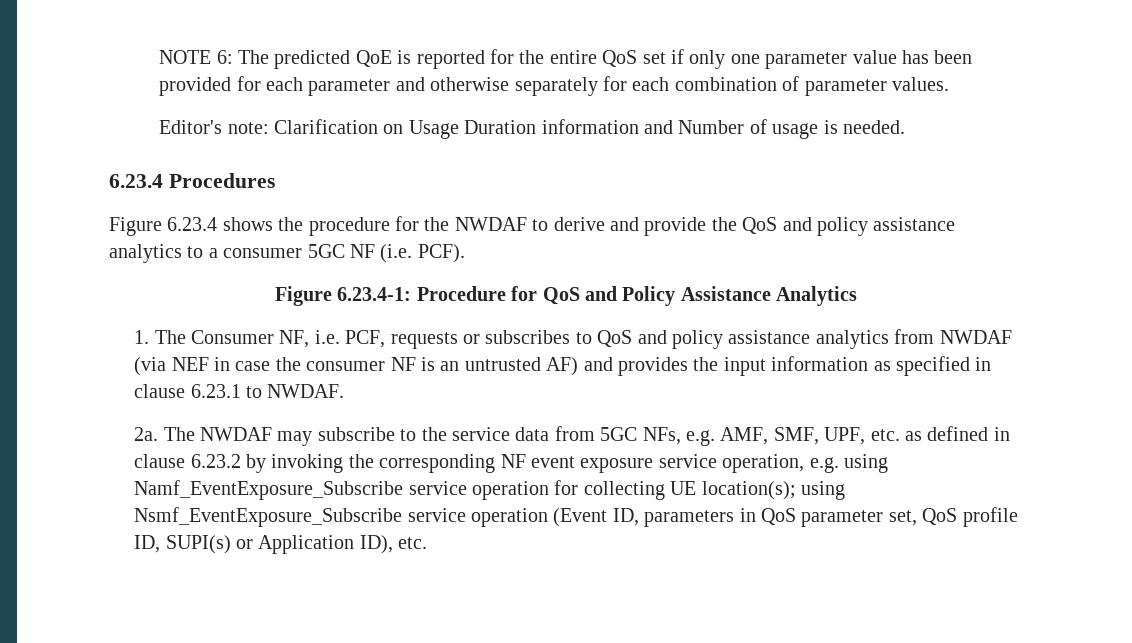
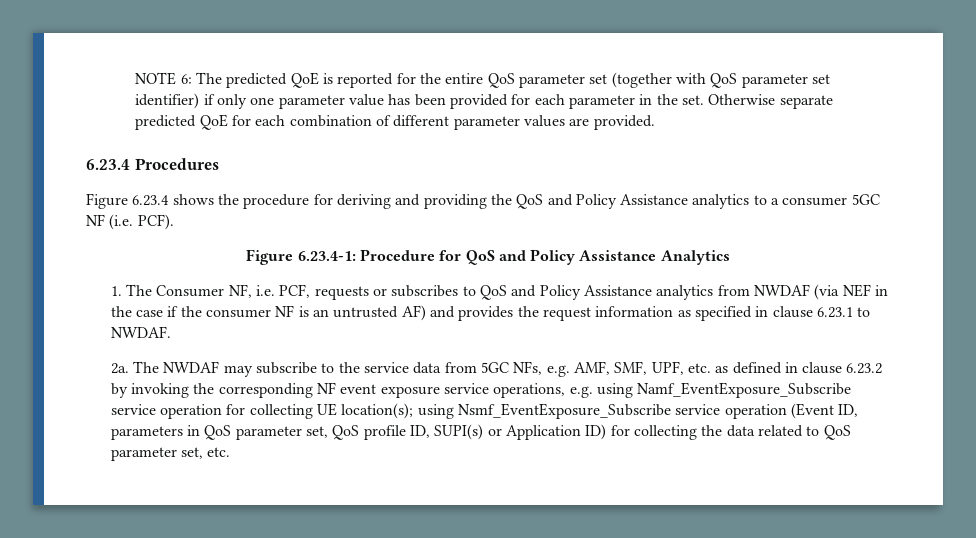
- NOTE 6: The predicted QoE is reported for the entire QoS set if only one parameter value has been provided for each parameter and otherwise separately for each combination of parameter values.
- Editor's note: Clarification on Usage Duration information and Number of usage is needed.
+ NOTE 6: The predicted QoE is reported for the entire QoS parameter set (together with QoS parameter set identifier) if only one parameter value has been provided for each parameter in the set. Otherwise separate predicted QoE for each combination of different parameter values are provided.
- Figure 6.23.4 shows the procedure for the NWDAF to derive and provide the QoS and policy assistance analytics to a consumer 5GC NF (i.e. PCF).
+ Figure 6.23.4 shows the procedure for deriving and providing the QoS and Policy Assistance analytics to a consumer 5GC NF (i.e. PCF).
- 1. The Consumer NF, i.e. PCF, requests or subscribes to QoS and policy assistance analytics from NWDAF (via NEF in case the consumer NF is an untrusted AF) and provides the input information as specified in clause 6.23.1 to NWDAF.
+ 1. The Consumer NF, i.e. PCF, requests or subscribes to QoS and Policy Assistance analytics from NWDAF (via NEF in the case if the consumer NF is an untrusted AF) and provides the request information as specified in clause 6.23.1 to NWDAF.
- The NWDAF may subscribe to the service data from 5GC NFs, e.g. AMF, SMF, UPF, etc. as defined in clause 6.23.2 by invoking the corresponding NF event exposure service operation, e.g. using Namf_EventExposure_Subscribe service operation for collecting UE location(s); using Nsmf_EventExposure_Subscribe service operation (Event ID, parameters in QoS parameter set, QoS profile ID, SUPI(s) or Application ID), etc.
+ The NWDAF may subscribe to the service data from 5GC NFs, e.g. AMF, SMF, UPF, etc. as defined in clause 6.23.2 by invoking the corresponding NF event exposure service operations, e.g. using Namf_EventExposure_Subscribe service operation for collecting UE location(s); using Nsmf_EventExposure_Subscribe service operation (Event ID, parameters in QoS parameter set, QoS profile ID, SUPI(s) or Application ID) for collecting the data related to QoS parameter set, etc.

